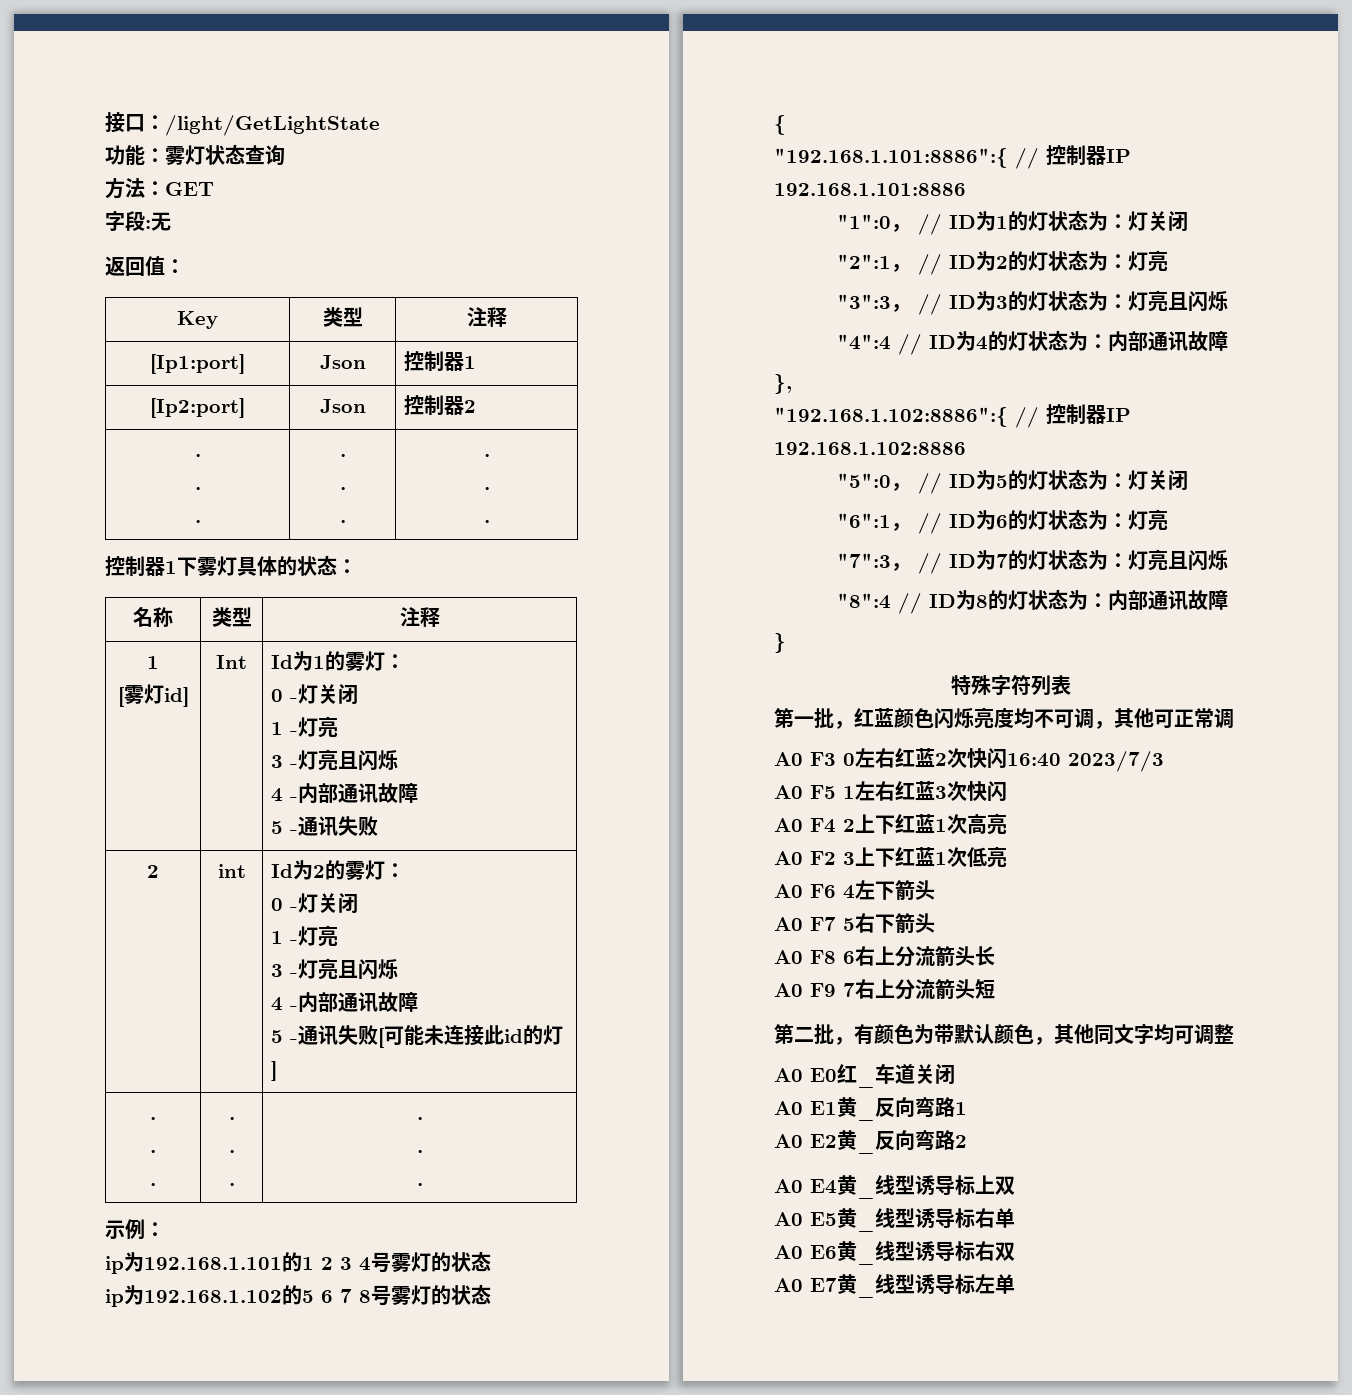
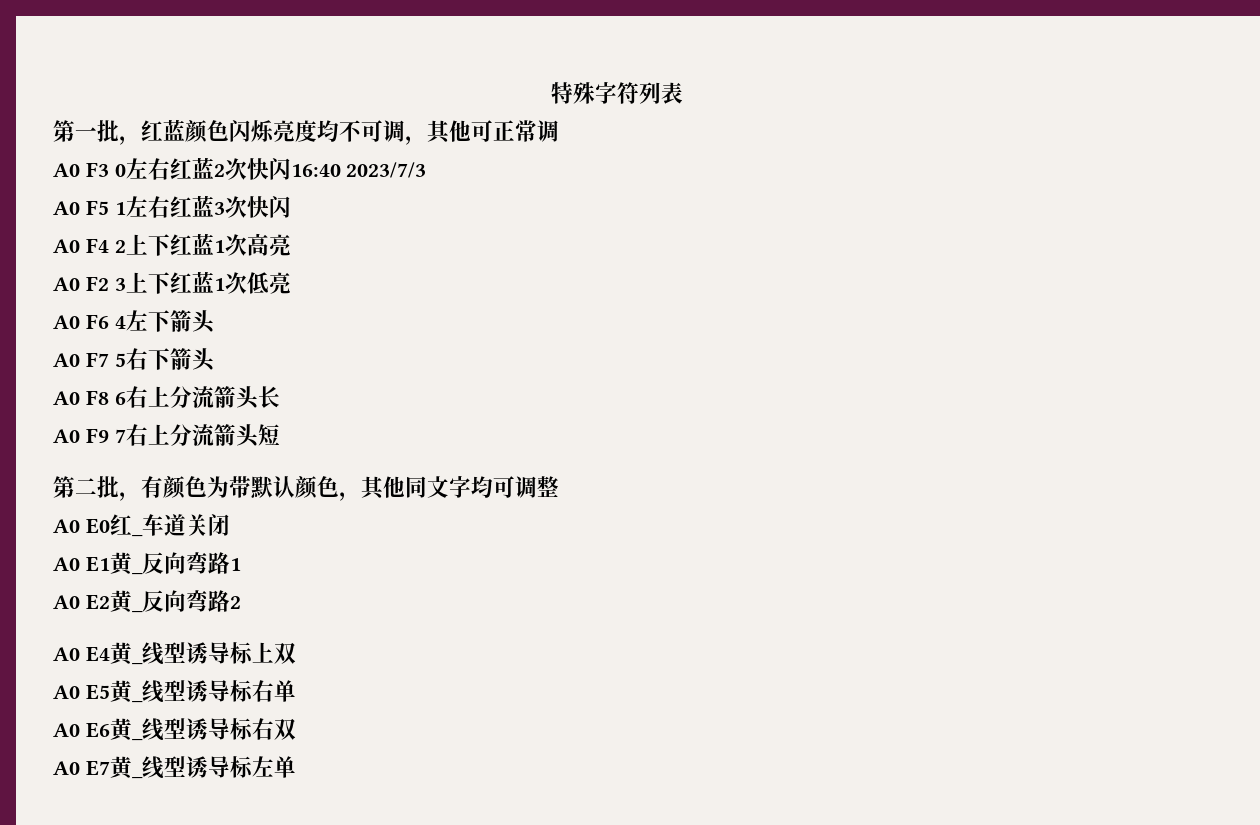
- 接口：/light/GetLightState
- 功能：雾灯状态查询
- 方法：GET
- 字段:无
- 返回值：
- Key | 类型 | 注释
- [Ip1:port] | Json | 控制器1
- [Ip2:port] | Json | 控制器2
- .
- .
- . | .
- .
- . | .
- .
- .
- 控制器1下雾灯具体的状态：
- 名称 | 类型 | 注释
- 1
- [雾灯id] | Int | Id为1的雾灯：
- 0 -灯关闭
- 1 -灯亮
- 3 -灯亮且闪烁
- 4 -内部通讯故障
- 5 -通讯失败
- 2 | int | Id为2的雾灯：
- 0 -灯关闭
- 1 -灯亮
- 3 -灯亮且闪烁
- 4 -内部通讯故障
- 5 -通讯失败[可能未连接此id的灯]
- .
- .
- . | .
- .
- . | .
- .
- .
- 示例：
- ip为192.168.1.101的1 2 3 4号雾灯的状态
- ip为192.168.1.102的5 6 7 8号雾灯的状态
- {
- "192.168.1.101:8886":{ // 控制器IP 192.168.1.101:8886
- "1":0， // ID为1的灯状态为：灯关闭
- "2":1， // ID为2的灯状态为：灯亮
- "3":3， // ID为3的灯状态为：灯亮且闪烁
- "4":4 // ID为4的灯状态为：内部通讯故障
- },
- "192.168.1.102:8886":{ // 控制器IP 192.168.1.102:8886
- "5":0， // ID为5的灯状态为：灯关闭
- "6":1， // ID为6的灯状态为：灯亮
- "7":3， // ID为7的灯状态为：灯亮且闪烁
- "8":4 // ID为8的灯状态为：内部通讯故障
- }

